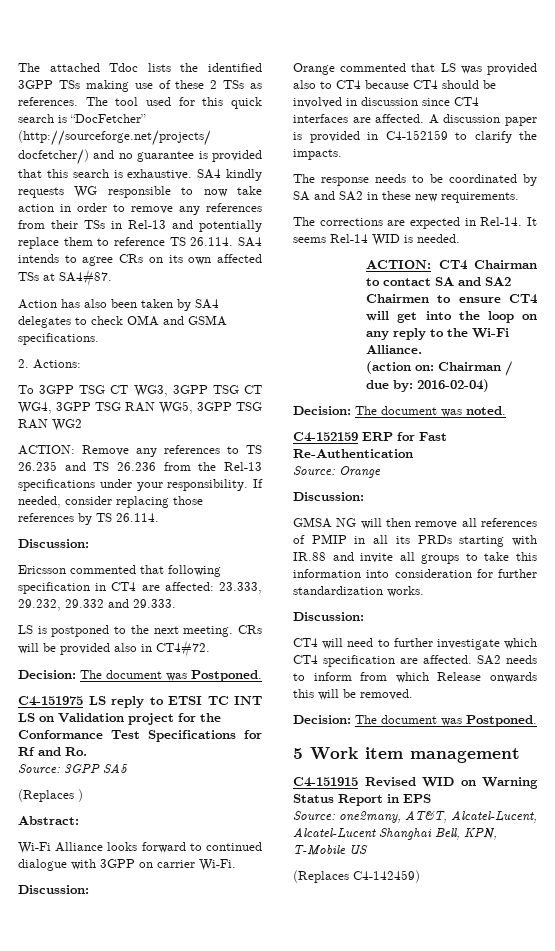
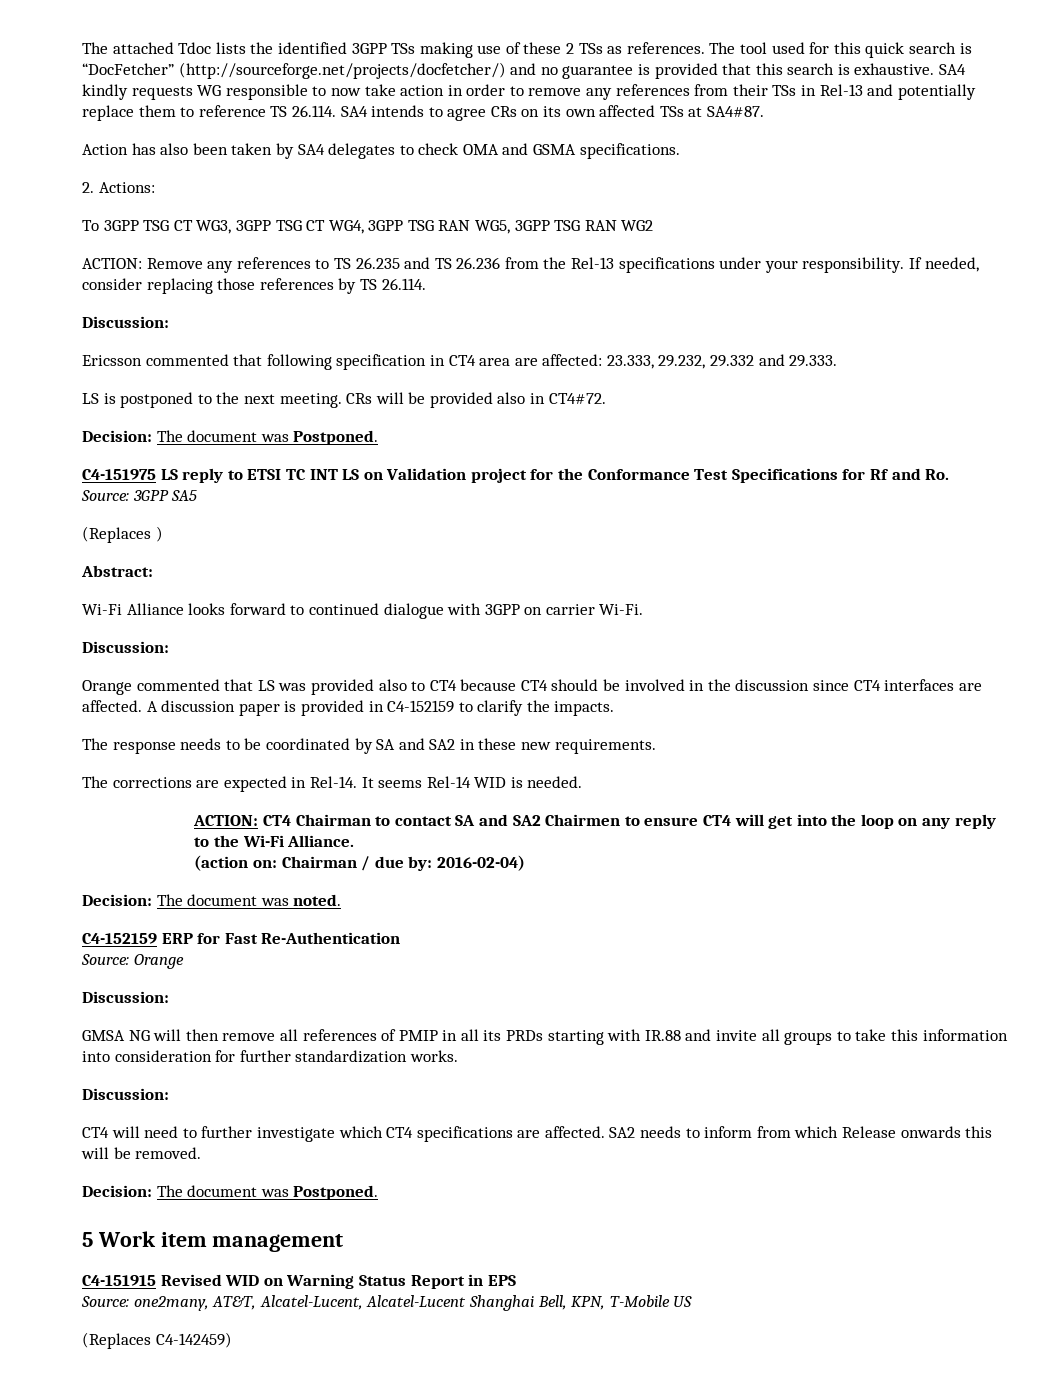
- Ericsson commented that following specification in CT4 are affected: 23.333, 29.232, 29.332 and 29.333.
+ Ericsson commented that following specification in CT4 area are affected: 23.333, 29.232, 29.332 and 29.333.
- Orange commented that LS was provided also to CT4 because CT4 should be involved in discussion since CT4 interfaces are affected.
+ Orange commented that LS was provided also to CT4 because CT4 should be involved in the discussion since CT4 interfaces are affected.
- CT4 will need to further investigate which CT4 specification are affected.
+ CT4 will need to further investigate which CT4 specifications are affected.

